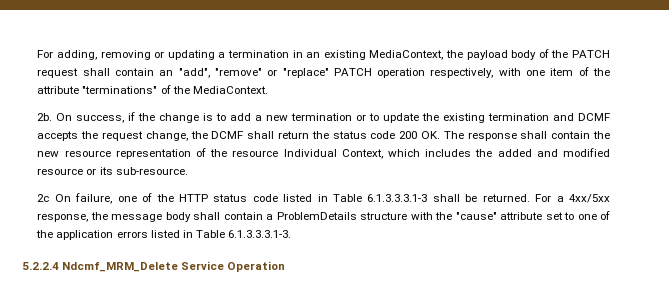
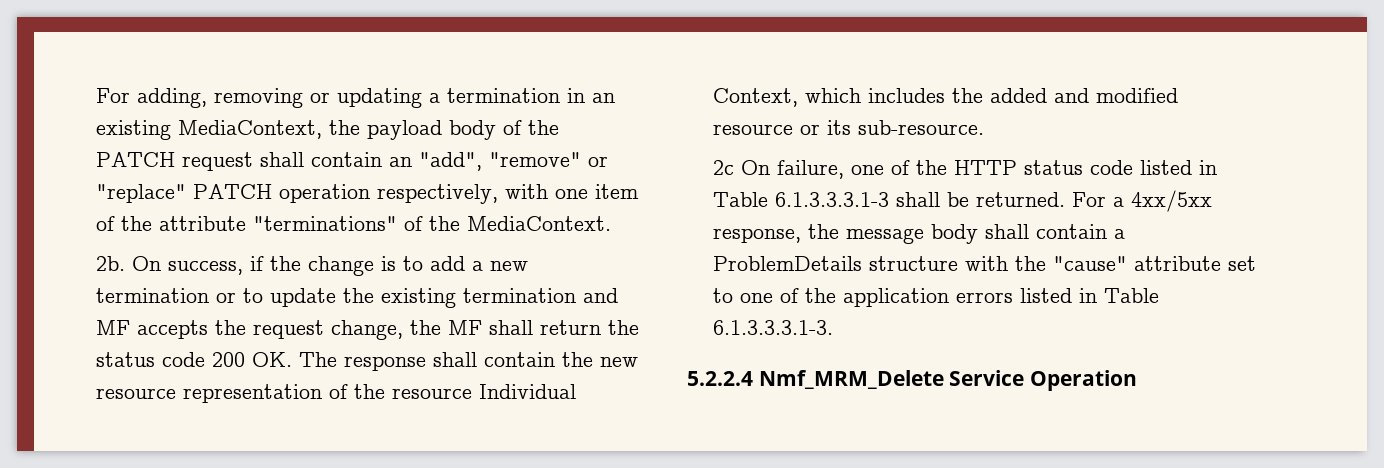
- On success, if the change is to add a new termination or to update the existing termination and DCMF accepts the request change, the DCMF shall return the status code 200 OK. The response shall contain the new resource representation of the resource Individual Context, which includes the added and modified resource or its sub-resource.
+ On success, if the change is to add a new termination or to update the existing termination and MF accepts the request change, the MF shall return the status code 200 OK. The response shall contain the new resource representation of the resource Individual Context, which includes the added and modified resource or its sub-resource.
- 5.2.2.4 Ndcmf_MRM_Delete Service Operation
+ 5.2.2.4 Nmf_MRM_Delete Service Operation

